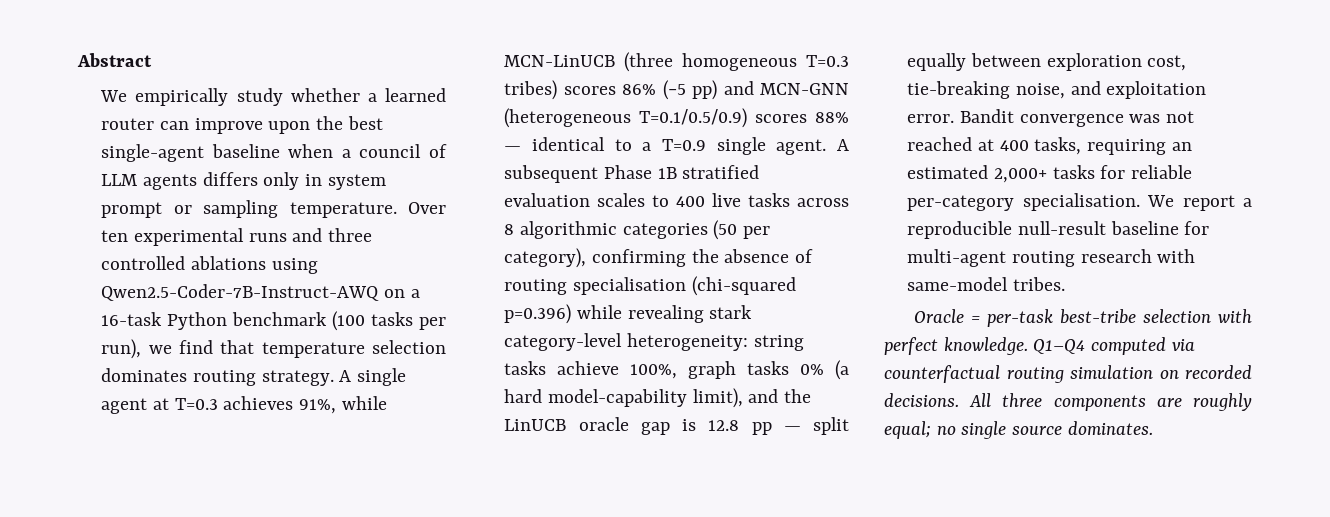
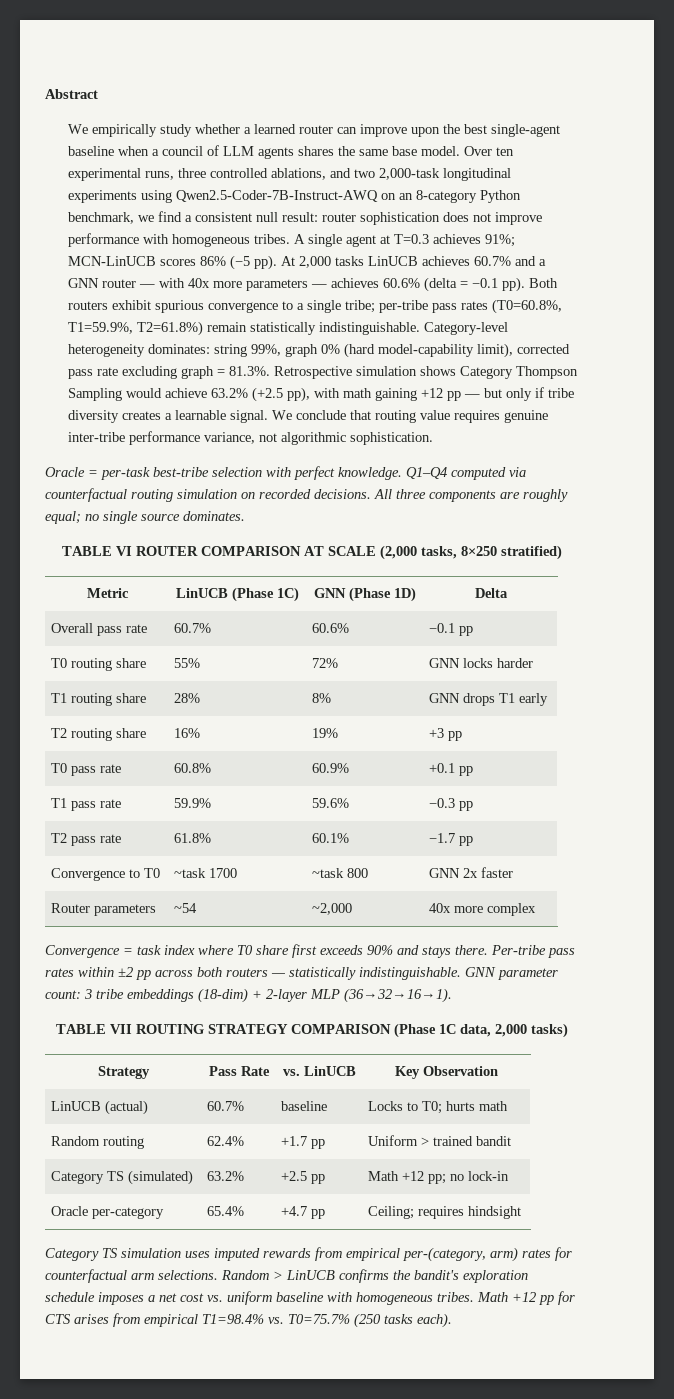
- We empirically study whether a learned router can improve upon the best single-agent baseline when a council of LLM agents differs only in system prompt or sampling temperature. Over ten experimental runs and three controlled ablations using Qwen2.5-Coder-7B-Instruct-AWQ on a 16-task Python benchmark (100 tasks per run), we find that temperature selection dominates routing strategy.
+ We empirically study whether a learned router can improve upon the best single-agent baseline when a council of LLM agents shares the same base model. Over ten experimental runs, three controlled ablations, and two 2,000-task longitudinal experiments using Qwen2.5-Coder-7B-Instruct-AWQ on an 8-category Python benchmark, we find a consistent null result: router sophistication does not improve performance with homogeneous tribes.
- A single agent at T=0.3 achieves 91%, while MCN-LinUCB (three homogeneous T=0.3 tribes) scores 86% (−5 pp) and MCN-GNN (heterogeneous T=0.1/0.5/0.9) scores 88% — identical to a T=0.9 single agent. A subsequent Phase 1B stratified evaluation scales to 400 live tasks across 8 algorithmic categories (50 per category), confirming the absence of routing specialisation (chi-squared p=0.396) while revealing stark category-level heterogeneity: string tasks achieve 100%, graph tasks 0% (a hard model-capability limit), and the LinUCB oracle gap is 12.8 pp — split equally between exploration cost, tie-breaking noise, and exploitation error. Bandit convergence was not reached at 400 tasks, requiring an estimated 2,000+ tasks for reliable per-category specialisation. We report a reproducible null-result baseline for multi-agent routing research with same-model tribes.
+ A single agent at T=0.3 achieves 91%; MCN-LinUCB scores 86% (−5 pp). At 2,000 tasks LinUCB achieves 60.7% and a GNN router — with 40x more parameters — achieves 60.6% (delta = −0.1 pp). Both routers exhibit spurious convergence to a single tribe; per-tribe pass rates (T0=60.8%, T1=59.9%, T2=61.8%) remain statistically indistinguishable. Category-level heterogeneity dominates: string 99%, graph 0% (hard model-capability limit), corrected pass rate excluding graph = 81.3%. Retrospective simulation shows Category Thompson Sampling would achieve 63.2% (+2.5 pp), with math gaining +12 pp — but only if tribe diversity creates a learnable signal. We conclude that routing value requires genuine inter-tribe performance variance, not algorithmic sophistication.
+ TABLE VI ROUTER COMPARISON AT SCALE (2,000 tasks, 8×250 stratified)
+ Metric | LinUCB (Phase 1C) | GNN (Phase 1D) | Delta
+ Overall pass rate | 60.7% | 60.6% | −0.1 pp
+ T0 routing share | 55% | 72% | GNN locks harder
+ T1 routing share | 28% | 8% | GNN drops T1 early
+ T2 routing share | 16% | 19% | +3 pp
+ T0 pass rate | 60.8% | 60.9% | +0.1 pp
+ T1 pass rate | 59.9% | 59.6% | −0.3 pp
+ T2 pass rate | 61.8% | 60.1% | −1.7 pp
+ Convergence to T0 | ~task 1700 | ~task 800 | GNN 2x faster
+ Router parameters | ~54 | ~2,000 | 40x more complex
+ Convergence = task index where T0 share first exceeds 90% and stays there. Per-tribe pass rates within ±2 pp across both routers — statistically indistinguishable. GNN parameter count: 3 tribe embeddings (18-dim) + 2-layer MLP (36→32→16→1).
+ TABLE VII ROUTING STRATEGY COMPARISON (Phase 1C data, 2,000 tasks)
+ Strategy | Pass Rate | vs. LinUCB | Key Observation
+ LinUCB (actual) | 60.7% | baseline | Locks to T0; hurts math
+ Random routing | 62.4% | +1.7 pp | Uniform > trained bandit
+ Category TS (simulated) | 63.2% | +2.5 pp | Math +12 pp; no lock-in
+ Oracle per-category | 65.4% | +4.7 pp | Ceiling; requires hindsight
+ Category TS simulation uses imputed rewards from empirical per-(category, arm) rates for counterfactual arm selections. Random > LinUCB confirms the bandit's exploration schedule imposes a net cost vs. uniform baseline with homogeneous tribes. Math +12 pp for CTS arises from empirical T1=98.4% vs. T0=75.7% (250 tasks each).

